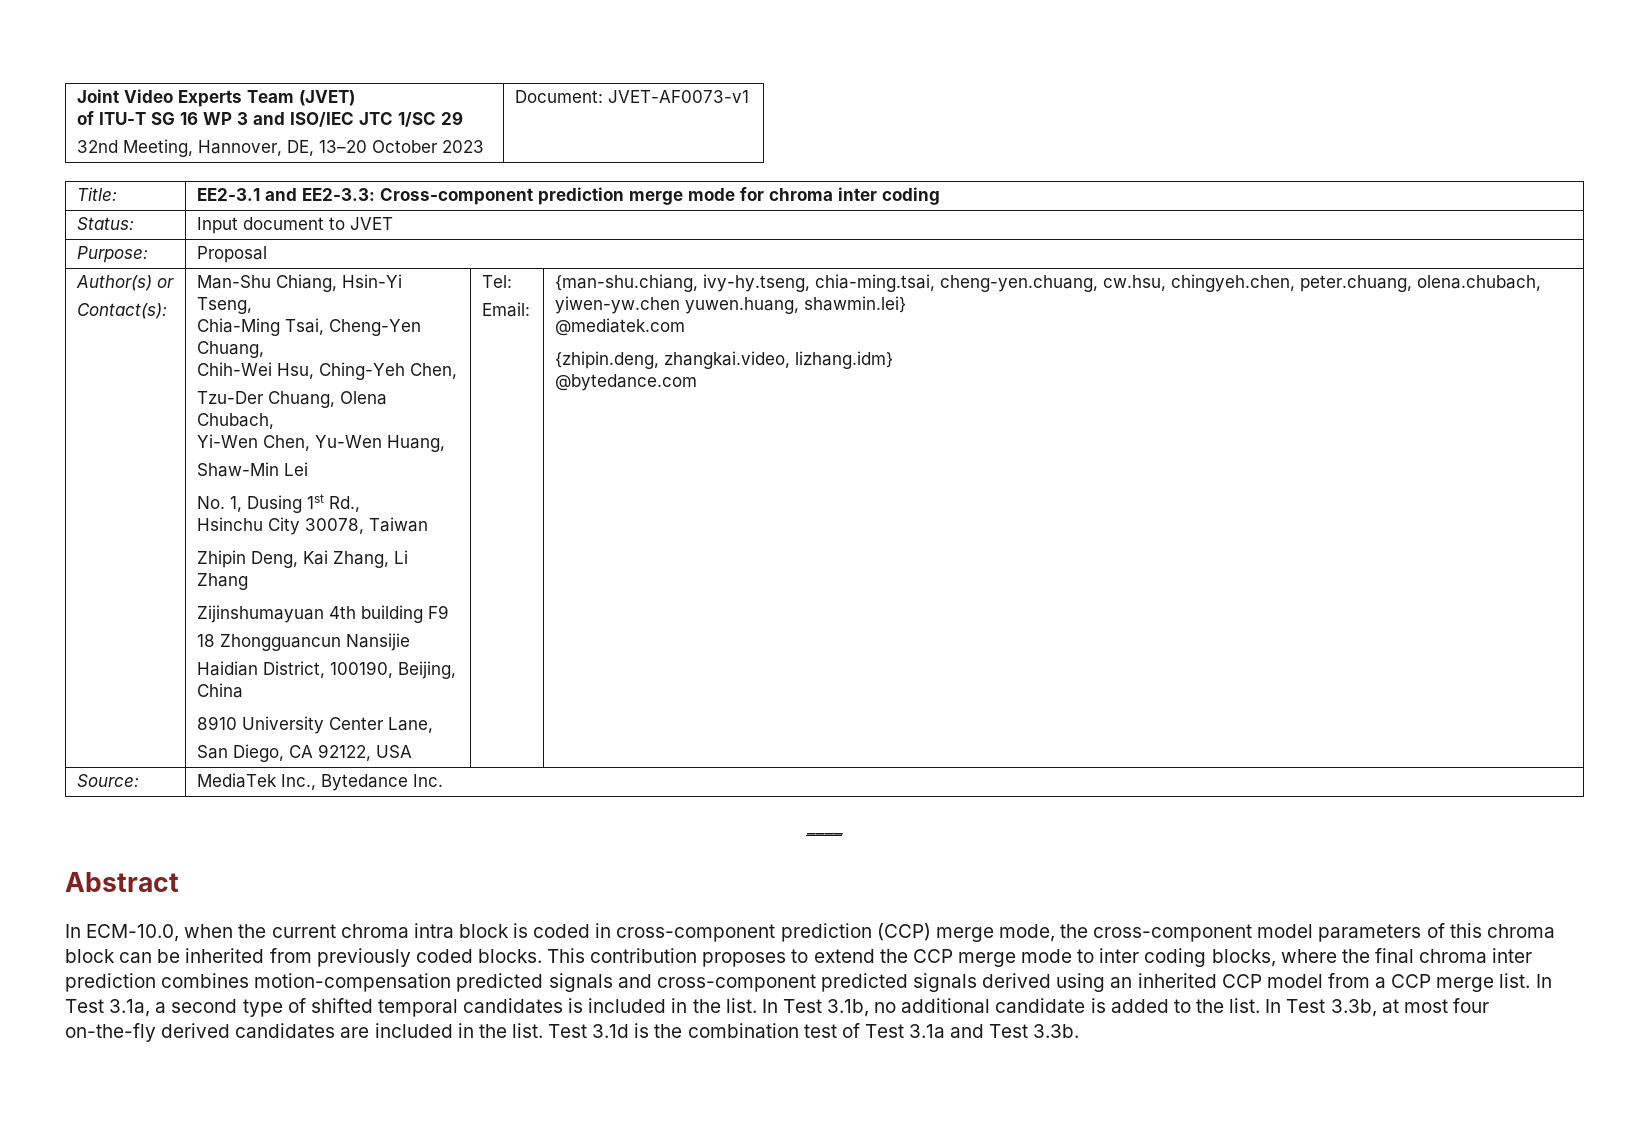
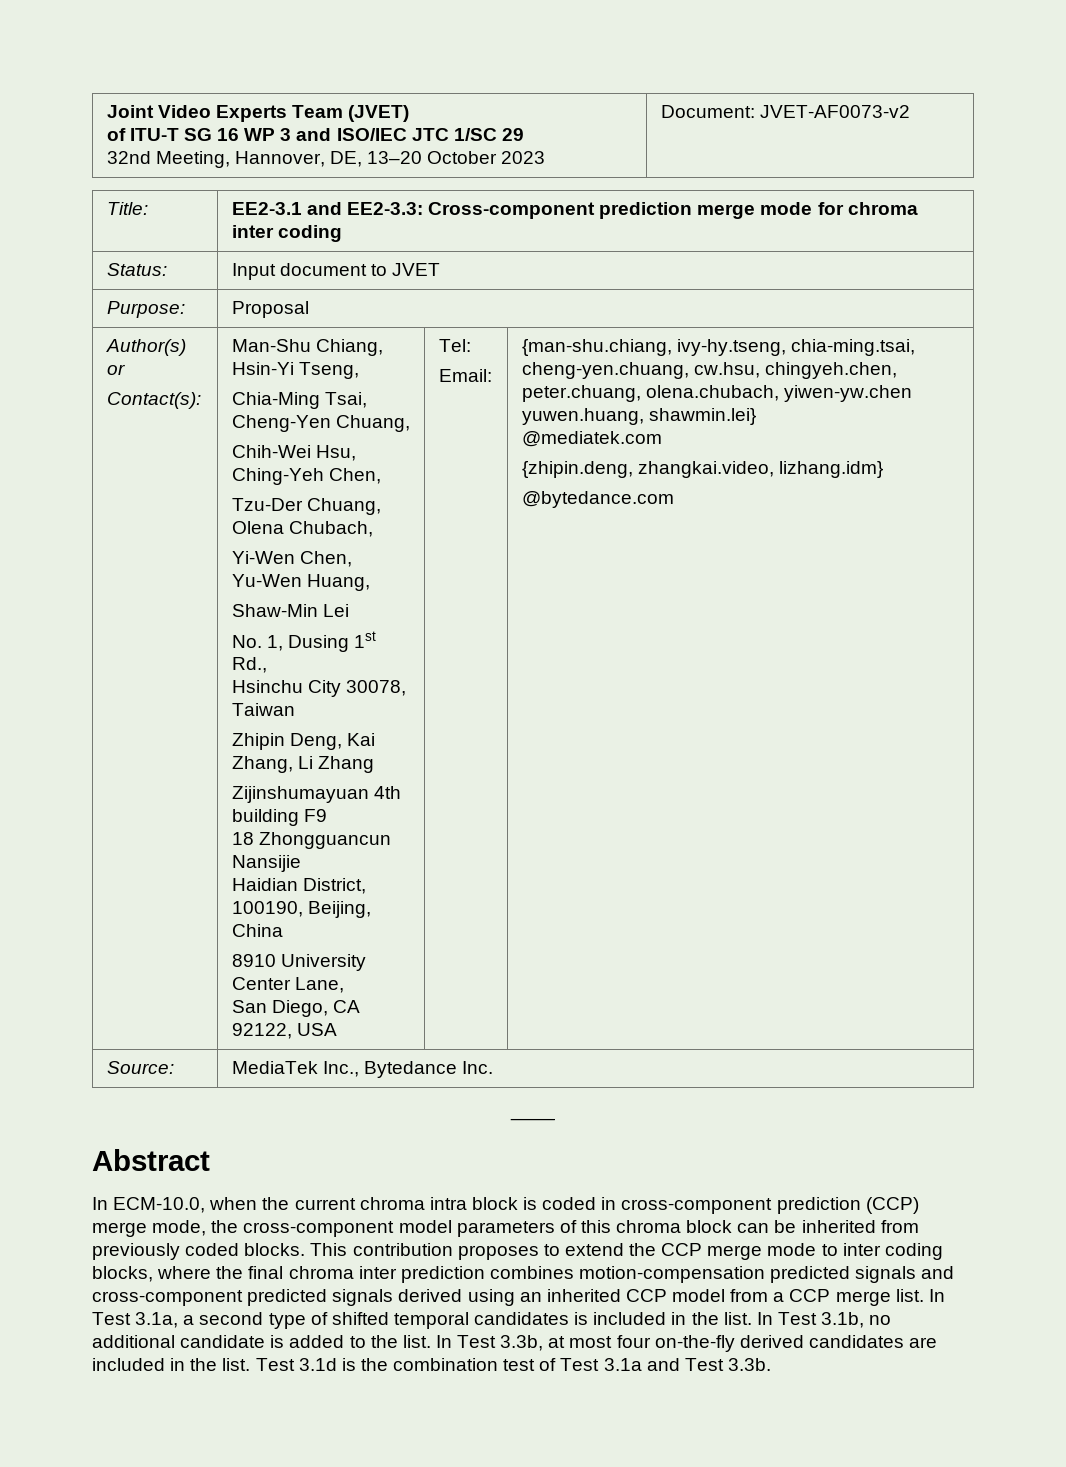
  Joint Video Experts Team (JVET)
  of ITU-T SG 16 WP 3 and ISO/IEC JTC 1/SC 29
- 32nd Meeting, Hannover, DE, 13–20 October 2023 | Document: JVET-AF0073-v1
+ 32nd Meeting, Hannover, DE, 13–20 October 2023 | Document: JVET-AF0073-v2

